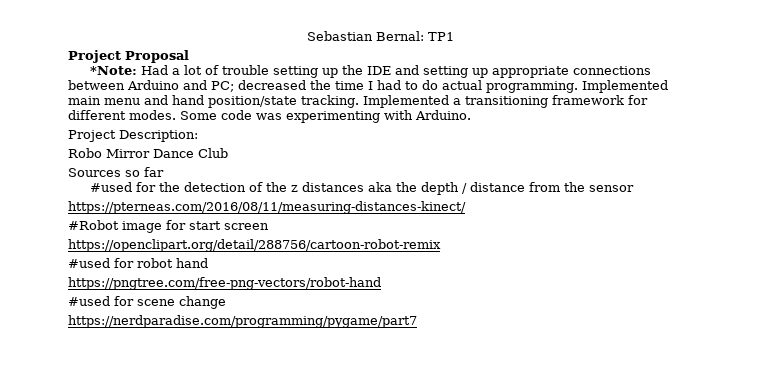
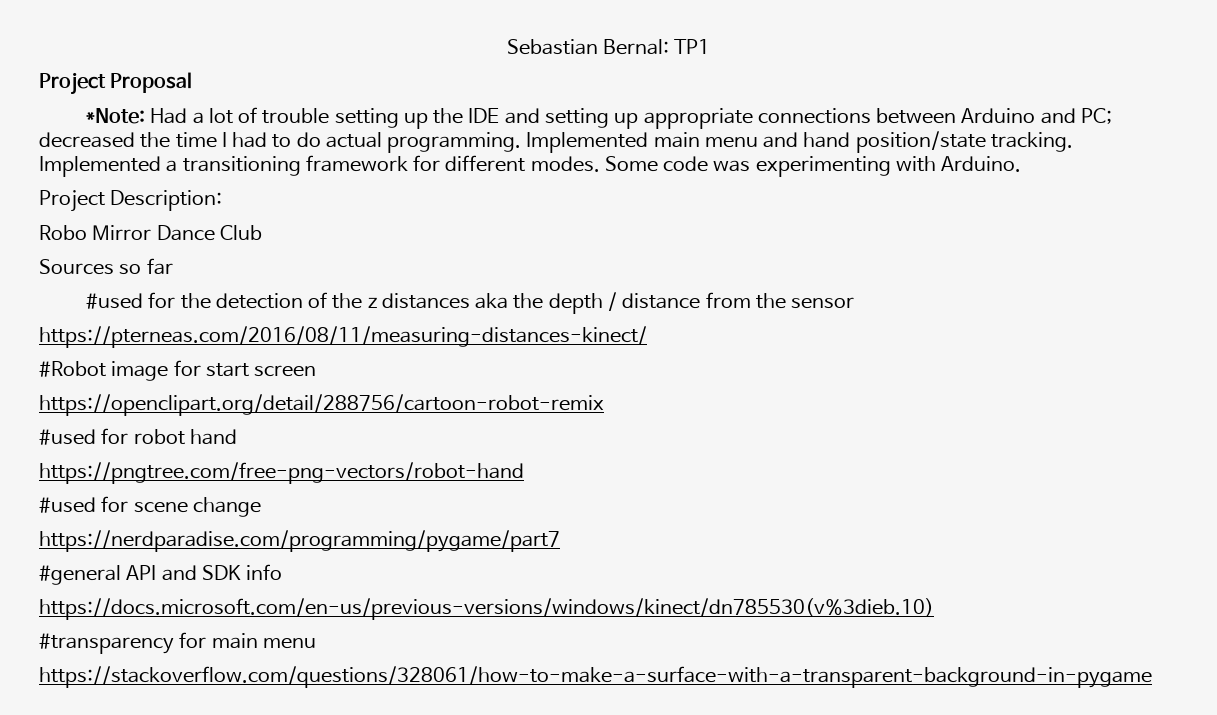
+ #general API and SDK info
+ https://docs.microsoft.com/en-us/previous-versions/windows/kinect/dn785530(v%3dieb.10)
+ #transparency for main menu
+ https://stackoverflow.com/questions/328061/how-to-make-a-surface-with-a-transparent-background-in-pygame

